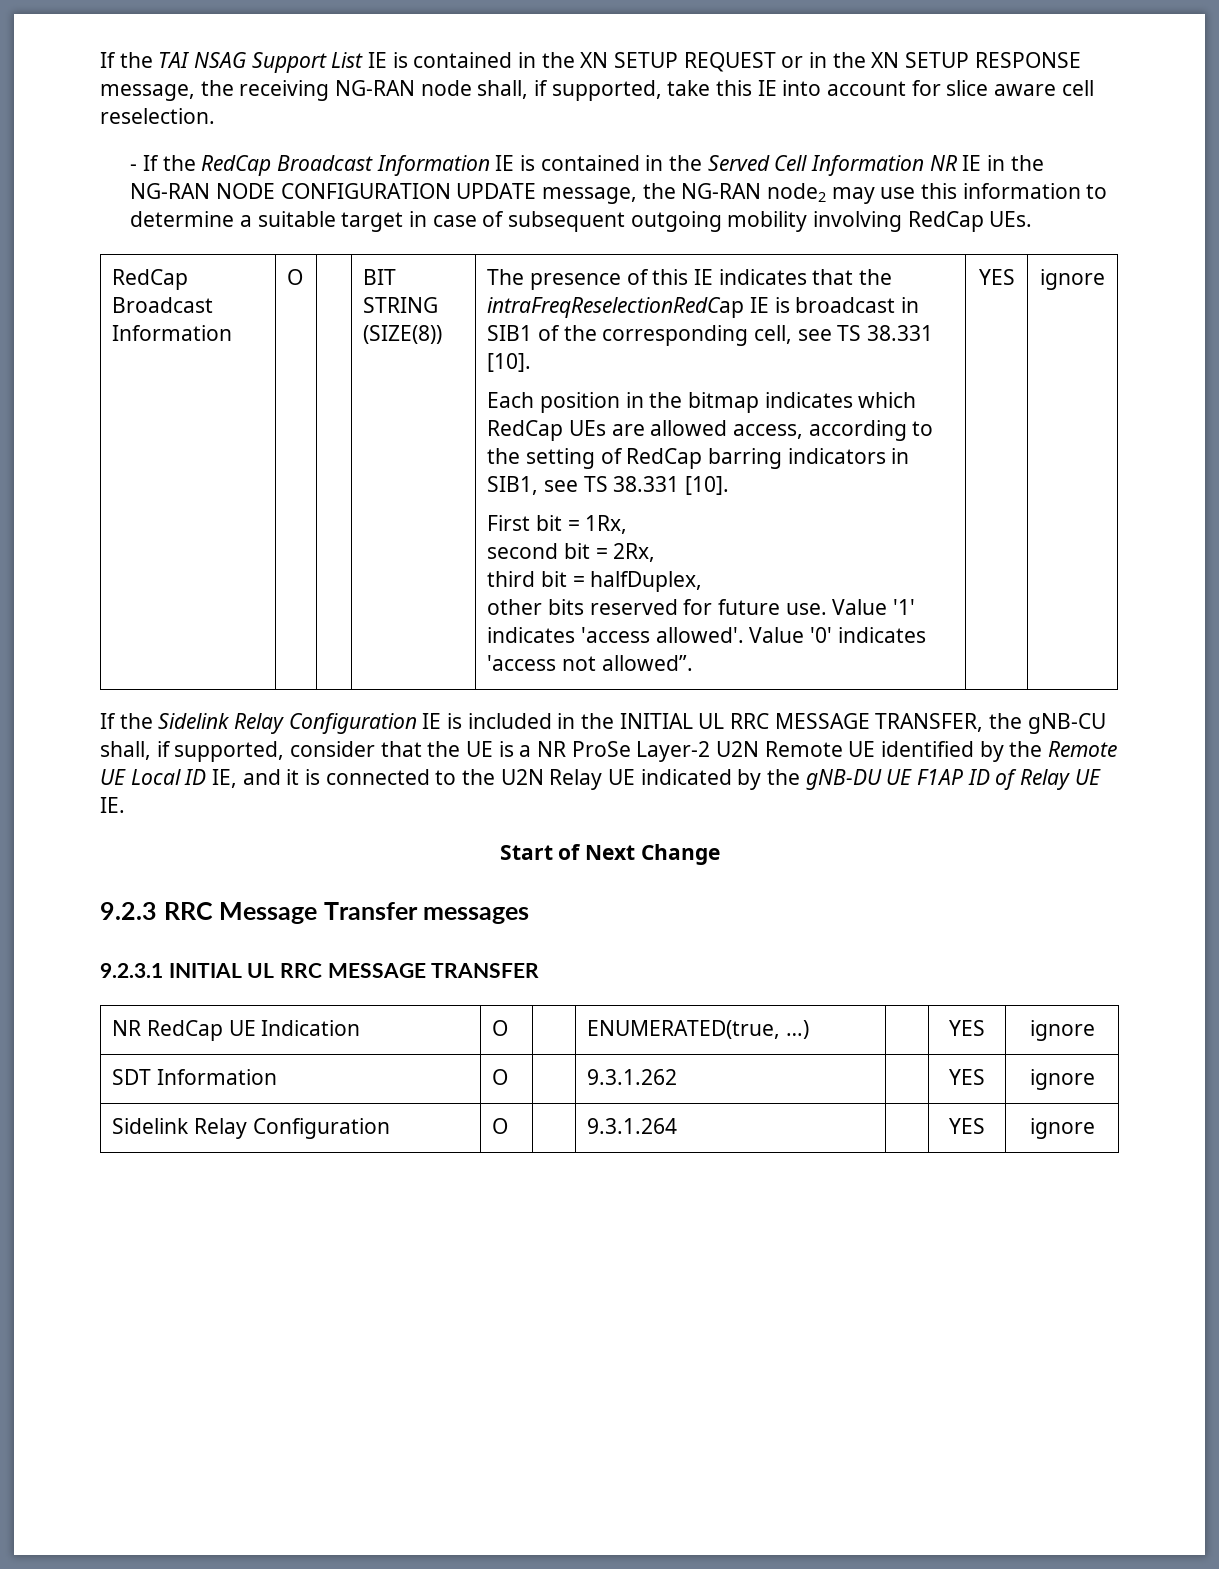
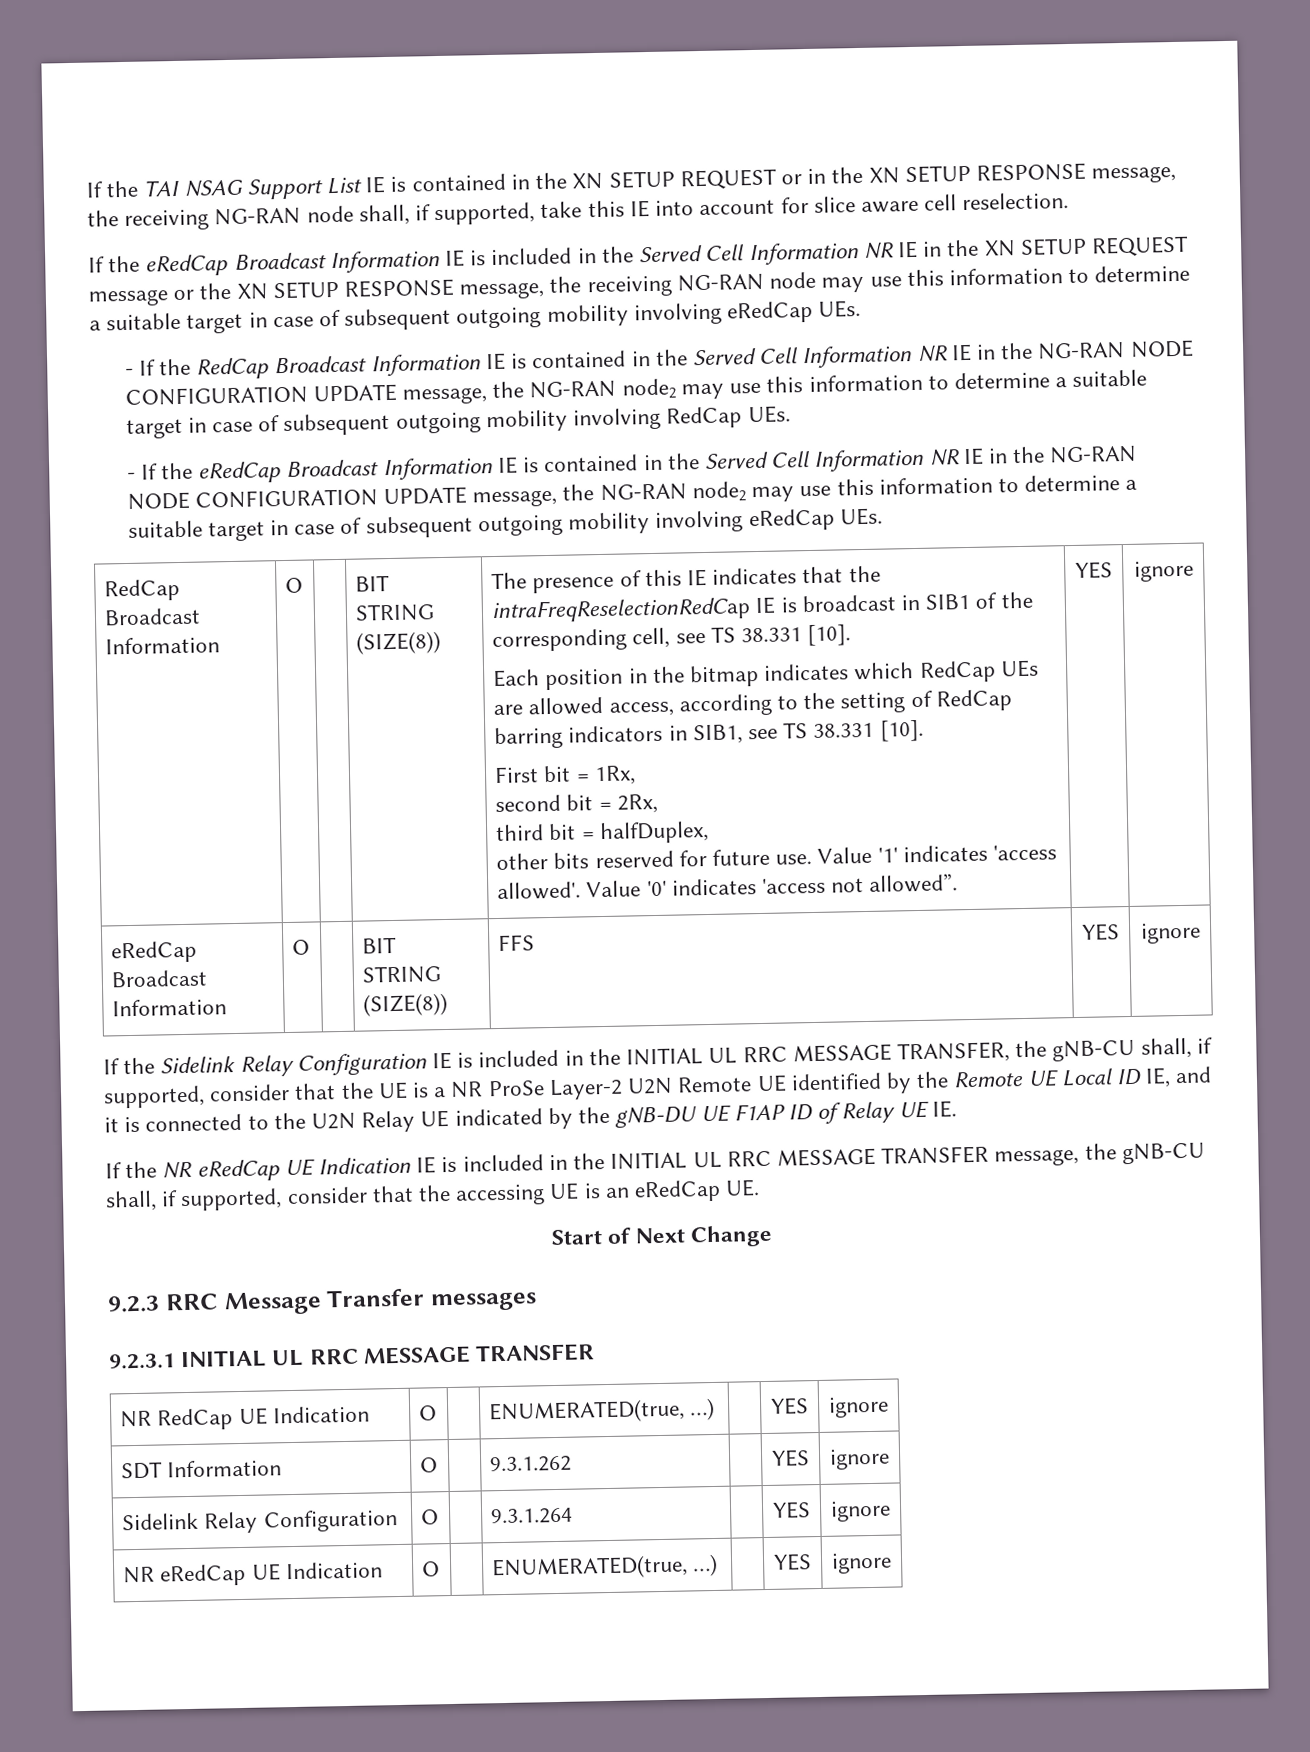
+ If the eRedCap Broadcast Information IE is included in the Served Cell Information NR IE in the XN SETUP REQUEST message or the XN SETUP RESPONSE message, the receiving NG-RAN node may use this information to determine a suitable target in case of subsequent outgoing mobility involving eRedCap UEs.
+ - If the eRedCap Broadcast Information IE is contained in the Served Cell Information NR IE in the NG-RAN NODE CONFIGURATION UPDATE message, the NG-RAN node2 may use this information to determine a suitable target in case of subsequent outgoing mobility involving eRedCap UEs.
+ eRedCap Broadcast Information | O | | BIT STRING (SIZE(8)) | FFS | YES | ignore
+ If the NR eRedCap UE Indication IE is included in the INITIAL UL RRC MESSAGE TRANSFER message, the gNB-CU shall, if supported, consider that the accessing UE is an eRedCap UE.
+ NR eRedCap UE Indication | O | | ENUMERATED(true, …) | | YES | ignore

